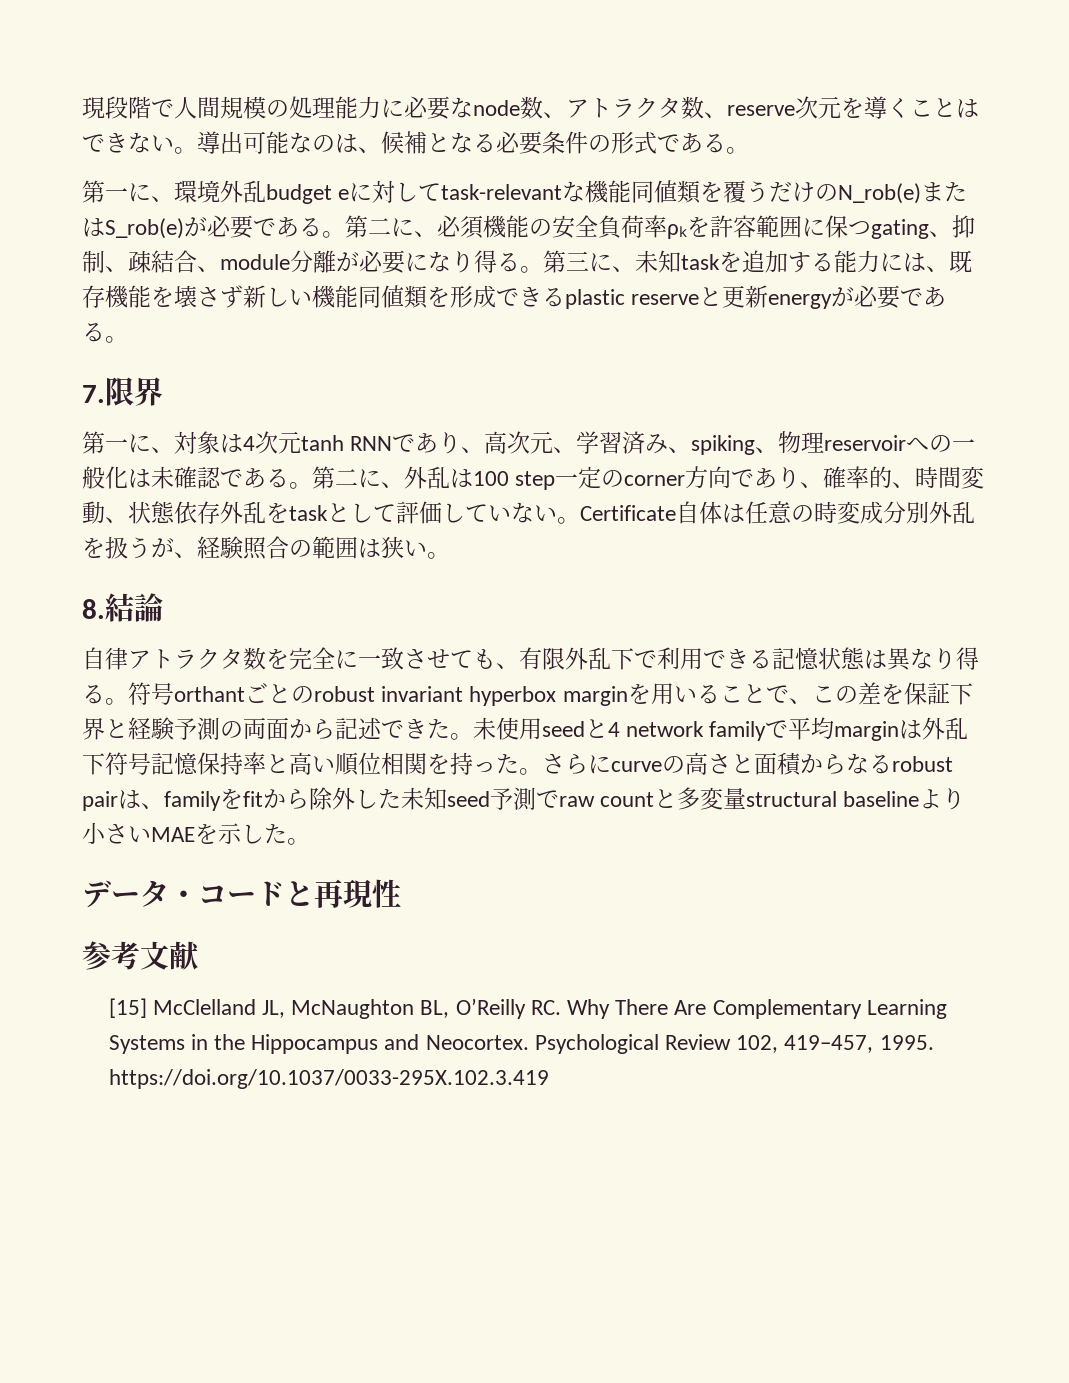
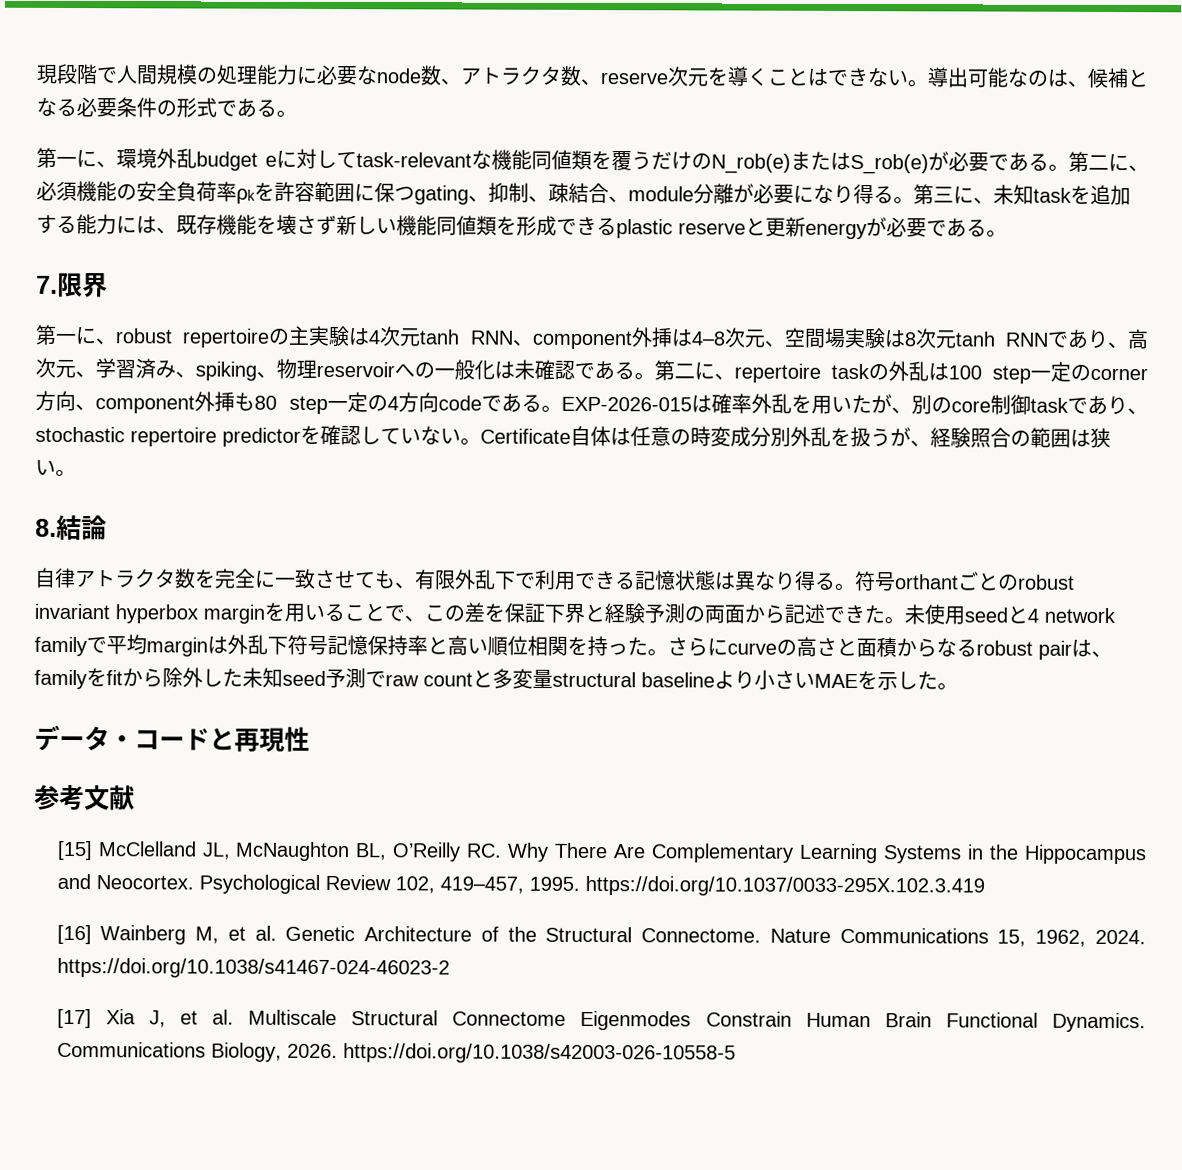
- 第一に、対象は4次元tanh RNNであり、高次元、学習済み、spiking、物理reservoirへの一般化は未確認である。
+ 第一に、robust repertoireの主実験は4次元tanh RNN、component外挿は4–8次元、空間場実験は8次元tanh RNNであり、高次元、学習済み、spiking、物理reservoirへの一般化は未確認である。
- 第二に、外乱は100 step一定のcorner方向であり、確率的、時間変動、状態依存外乱をtaskとして評価していない。
+ 第二に、repertoire taskの外乱は100 step一定のcorner方向、component外挿も80 step一定の4方向codeである。EXP-2026-015は確率外乱を用いたが、別のcore制御taskであり、stochastic repertoire predictorを確認していない。
+ [16] Wainberg M, et al. Genetic Architecture of the Structural Connectome. Nature Communications 15, 1962, 2024. https://doi.org/10.1038/s41467-024-46023-2
+ [17] Xia J, et al. Multiscale Structural Connectome Eigenmodes Constrain Human Brain Functional Dynamics. Communications Biology, 2026. https://doi.org/10.1038/s42003-026-10558-5

